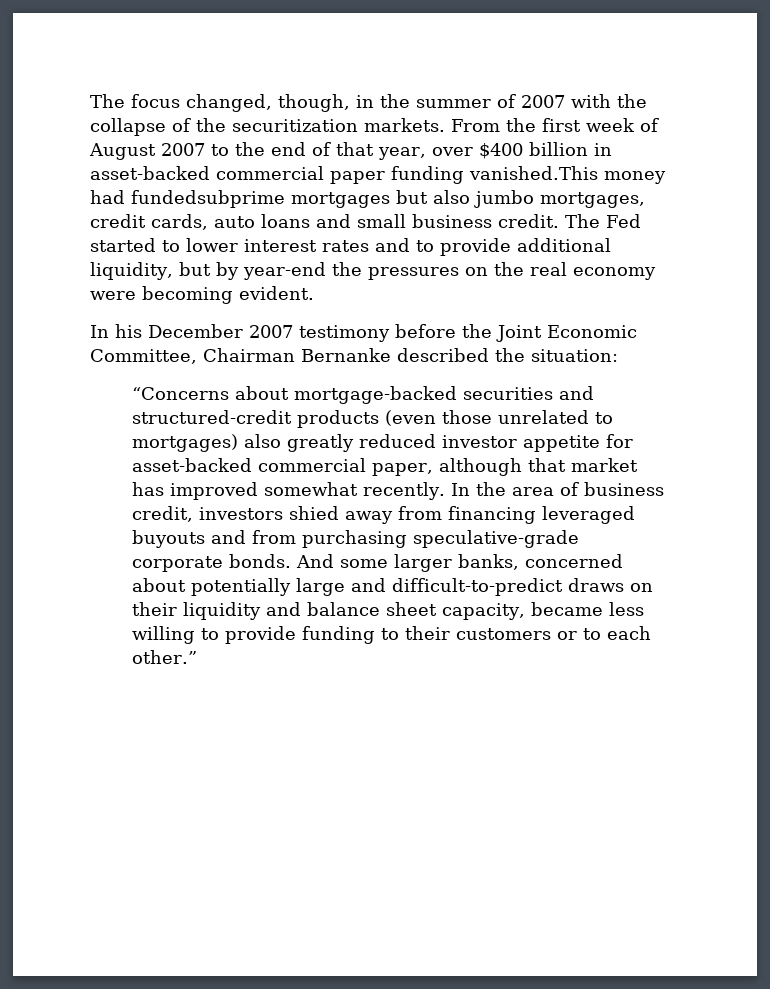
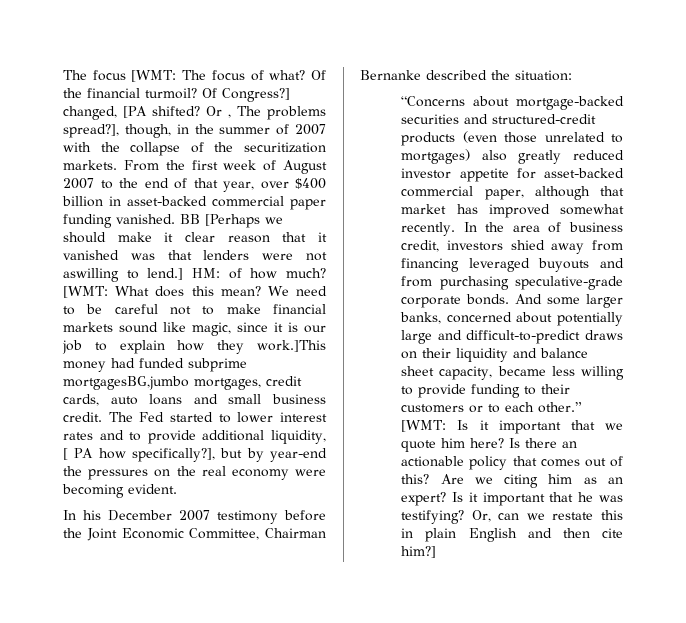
- The focus changed, though, in the summer of 2007 with the collapse of the securitization markets.
+ The focus [WMT: The focus of what? Of the financial turmoil? Of Congress?] changed, [PA shifted? Or , The problems spread?], though, in the summer of 2007 with the collapse of the securitization markets.
- From the first week of August 2007 to the end of that year, over $400 billion in asset-backed commercial paper funding vanished.This money had fundedsubprime mortgages but also jumbo mortgages, credit cards, auto loans and small business credit.
+ From the first week of August 2007 to the end of that year, over $400 billion in asset-backed commercial paper funding vanished. BB [Perhaps we should make it clear reason that it vanished was that lenders were not aswilling to lend.] HM: of how much? [WMT: What does this mean? We need to be careful not to make financial markets sound like magic, since it is our job to explain how they work.]This money had funded subprime mortgagesBG,jumbo mortgages, credit cards, auto loans and small business credit.
- The Fed started to lower interest rates and to provide additional liquidity, but by year-end the pressures on the real economy were becoming evident.
+ The Fed started to lower interest rates and to provide additional liquidity, [ PA how specifically?], but by year-end the pressures on the real economy were becoming evident.
+ [WMT: Is it important that we quote him here? Is there an actionable policy that comes out of this? Are we citing him as an expert? Is it important that he was testifying? Or, can we restate this in plain English and then cite him?]

